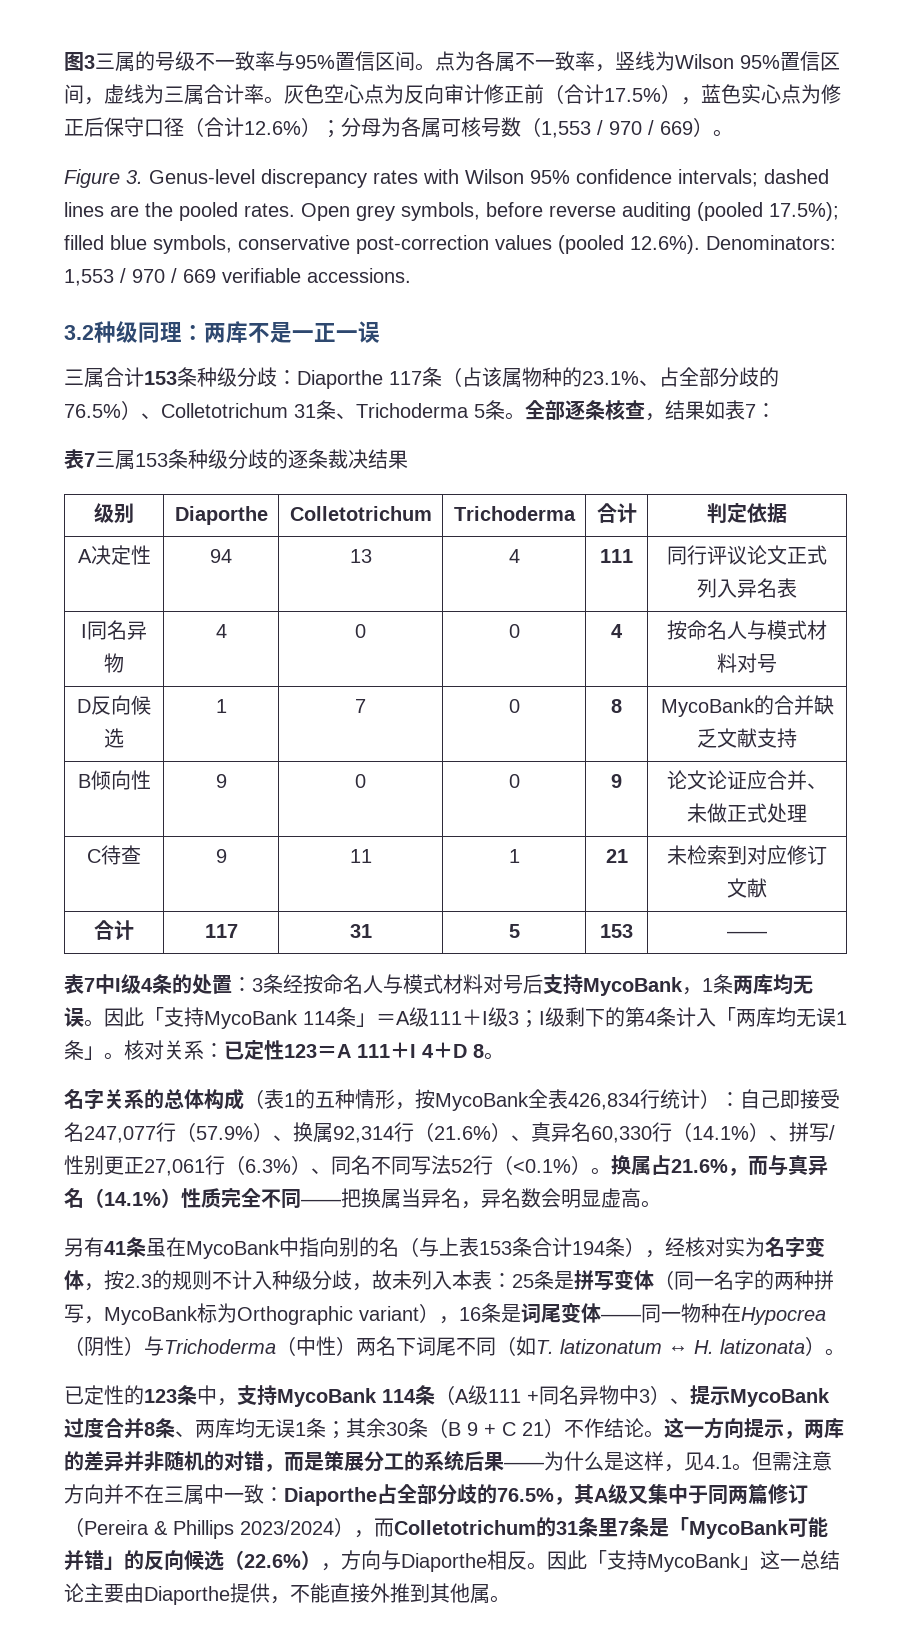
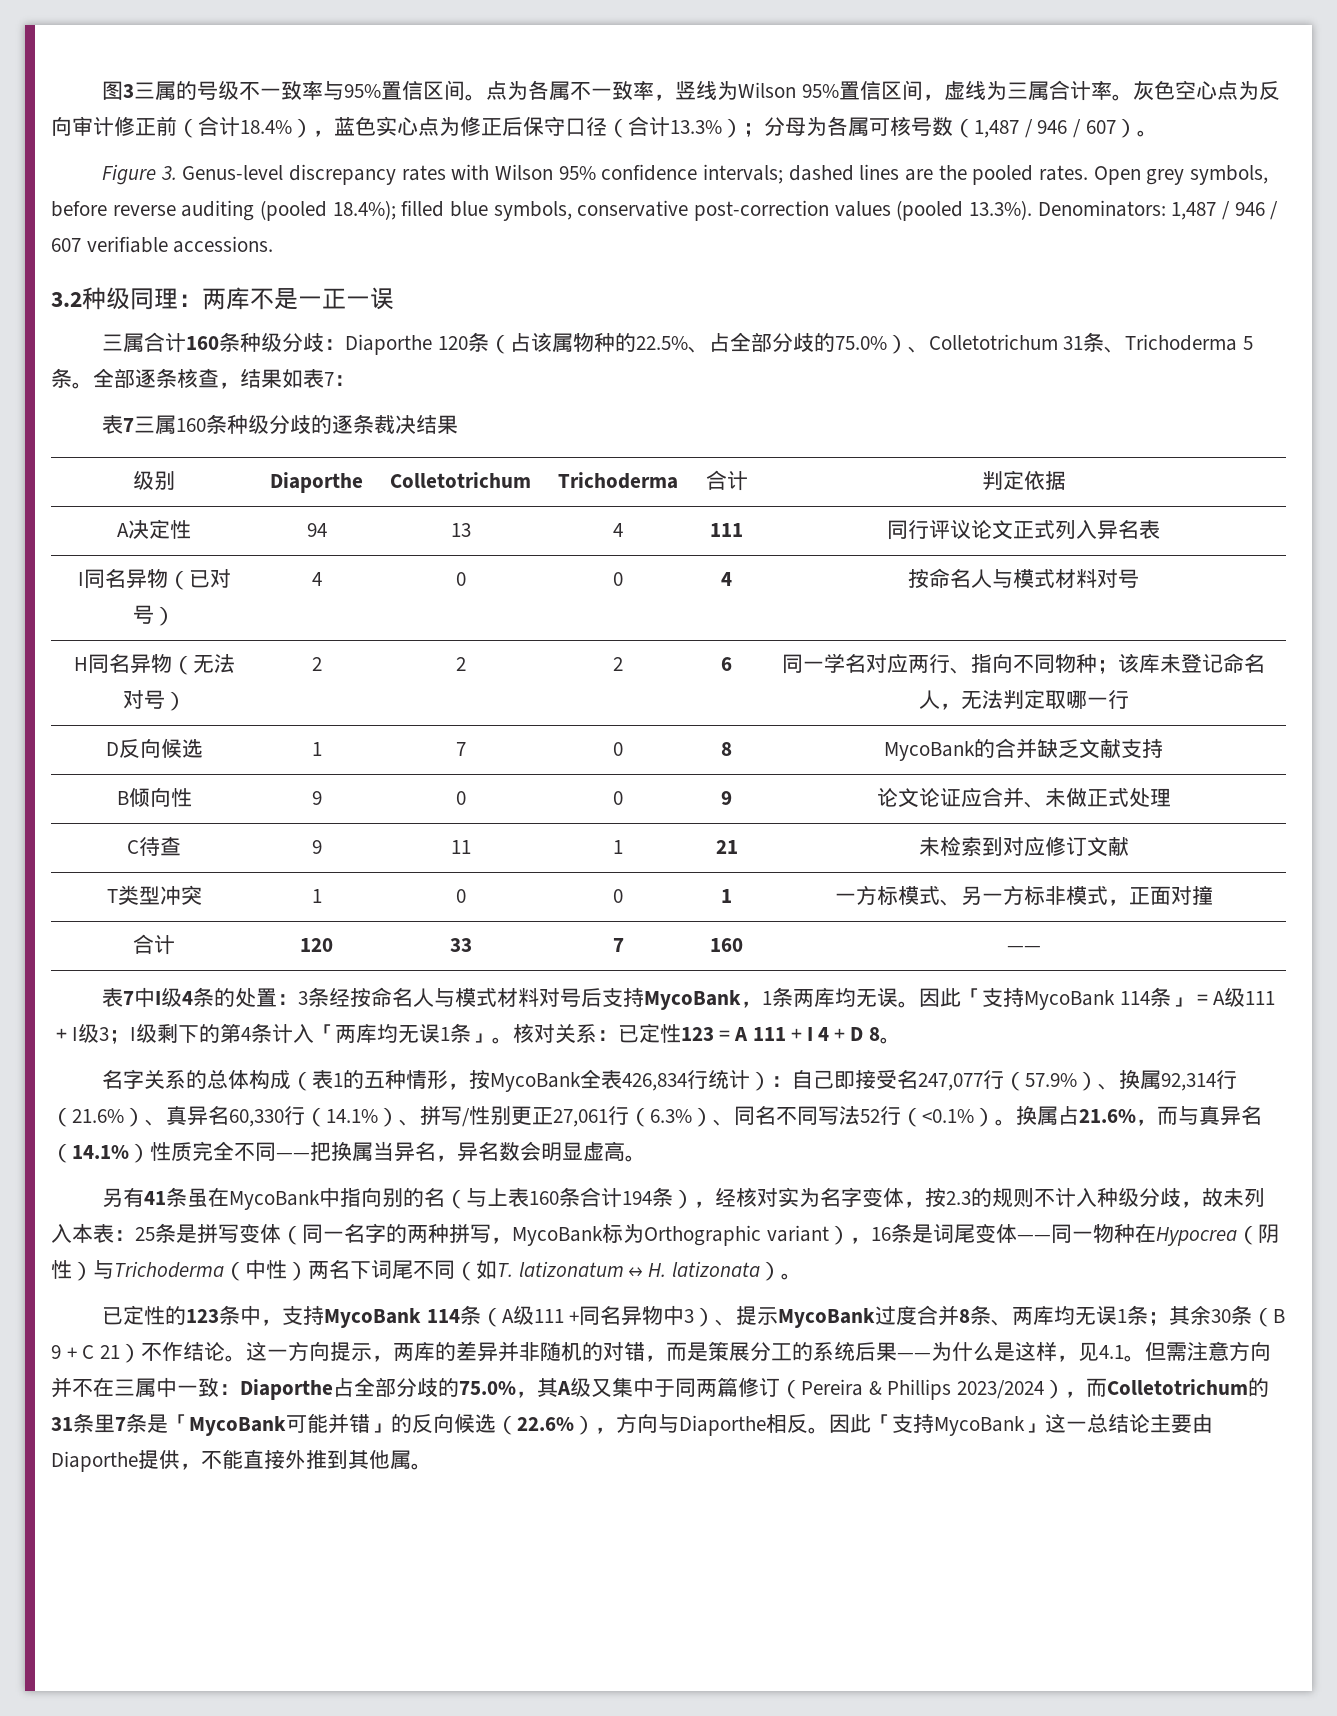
- 灰色空心点为反向审计修正前（合计17.5%），蓝色实心点为修正后保守口径（合计12.6%）；分母为各属可核号数（1,553 / 970 / 669）。
+ 灰色空心点为反向审计修正前（合计18.4%），蓝色实心点为修正后保守口径（合计13.3%）；分母为各属可核号数（1,487 / 946 / 607）。
- Open grey symbols, before reverse auditing (pooled 17.5%); filled blue symbols, conservative post-correction values (pooled 12.6%). Denominators: 1,553 / 970 / 669 verifiable accessions.
+ Open grey symbols, before reverse auditing (pooled 18.4%); filled blue symbols, conservative post-correction values (pooled 13.3%). Denominators: 1,487 / 946 / 607 verifiable accessions.
- 三属合计153条种级分歧：Diaporthe 117条（占该属物种的23.1%、占全部分歧的76.5%）、Colletotrichum 31条、Trichoderma 5条。
+ 三属合计160条种级分歧：Diaporthe 120条（占该属物种的22.5%、占全部分歧的75.0%）、Colletotrichum 31条、Trichoderma 5条。
- 表7三属153条种级分歧的逐条裁决结果
+ 表7三属160条种级分歧的逐条裁决结果
- I同名异物 | 4 | 0 | 0 | 4 | 按命名人与模式材料对号
+ I同名异物（已对号） | 4 | 0 | 0 | 4 | 按命名人与模式材料对号
+ H同名异物（无法对号） | 2 | 2 | 2 | 6 | 同一学名对应两行、指向不同物种；该库未登记命名人，无法判定取哪一行
- 合计 | 117 | 31 | 5 | 153 | ——
+ T类型冲突 | 1 | 0 | 0 | 1 | 一方标模式、另一方标非模式，正面对撞
+ 合计 | 120 | 33 | 7 | 160 | ——
- 另有41条虽在MycoBank中指向别的名（与上表153条合计194条），经核对实为名字变体，按2.3的规则不计入种级分歧，故未列入本表：
+ 另有41条虽在MycoBank中指向别的名（与上表160条合计194条），经核对实为名字变体，按2.3的规则不计入种级分歧，故未列入本表：
- 但需注意方向并不在三属中一致：Diaporthe占全部分歧的76.5%，其A级又集中于同两篇修订（Pereira & Phillips 2023/2024），而Colletotrichum的31条里7条是「MycoBank可能并错」的反向候选（22.6%），方向与Diaporthe相反。
+ 但需注意方向并不在三属中一致：Diaporthe占全部分歧的75.0%，其A级又集中于同两篇修订（Pereira & Phillips 2023/2024），而Colletotrichum的31条里7条是「MycoBank可能并错」的反向候选（22.6%），方向与Diaporthe相反。

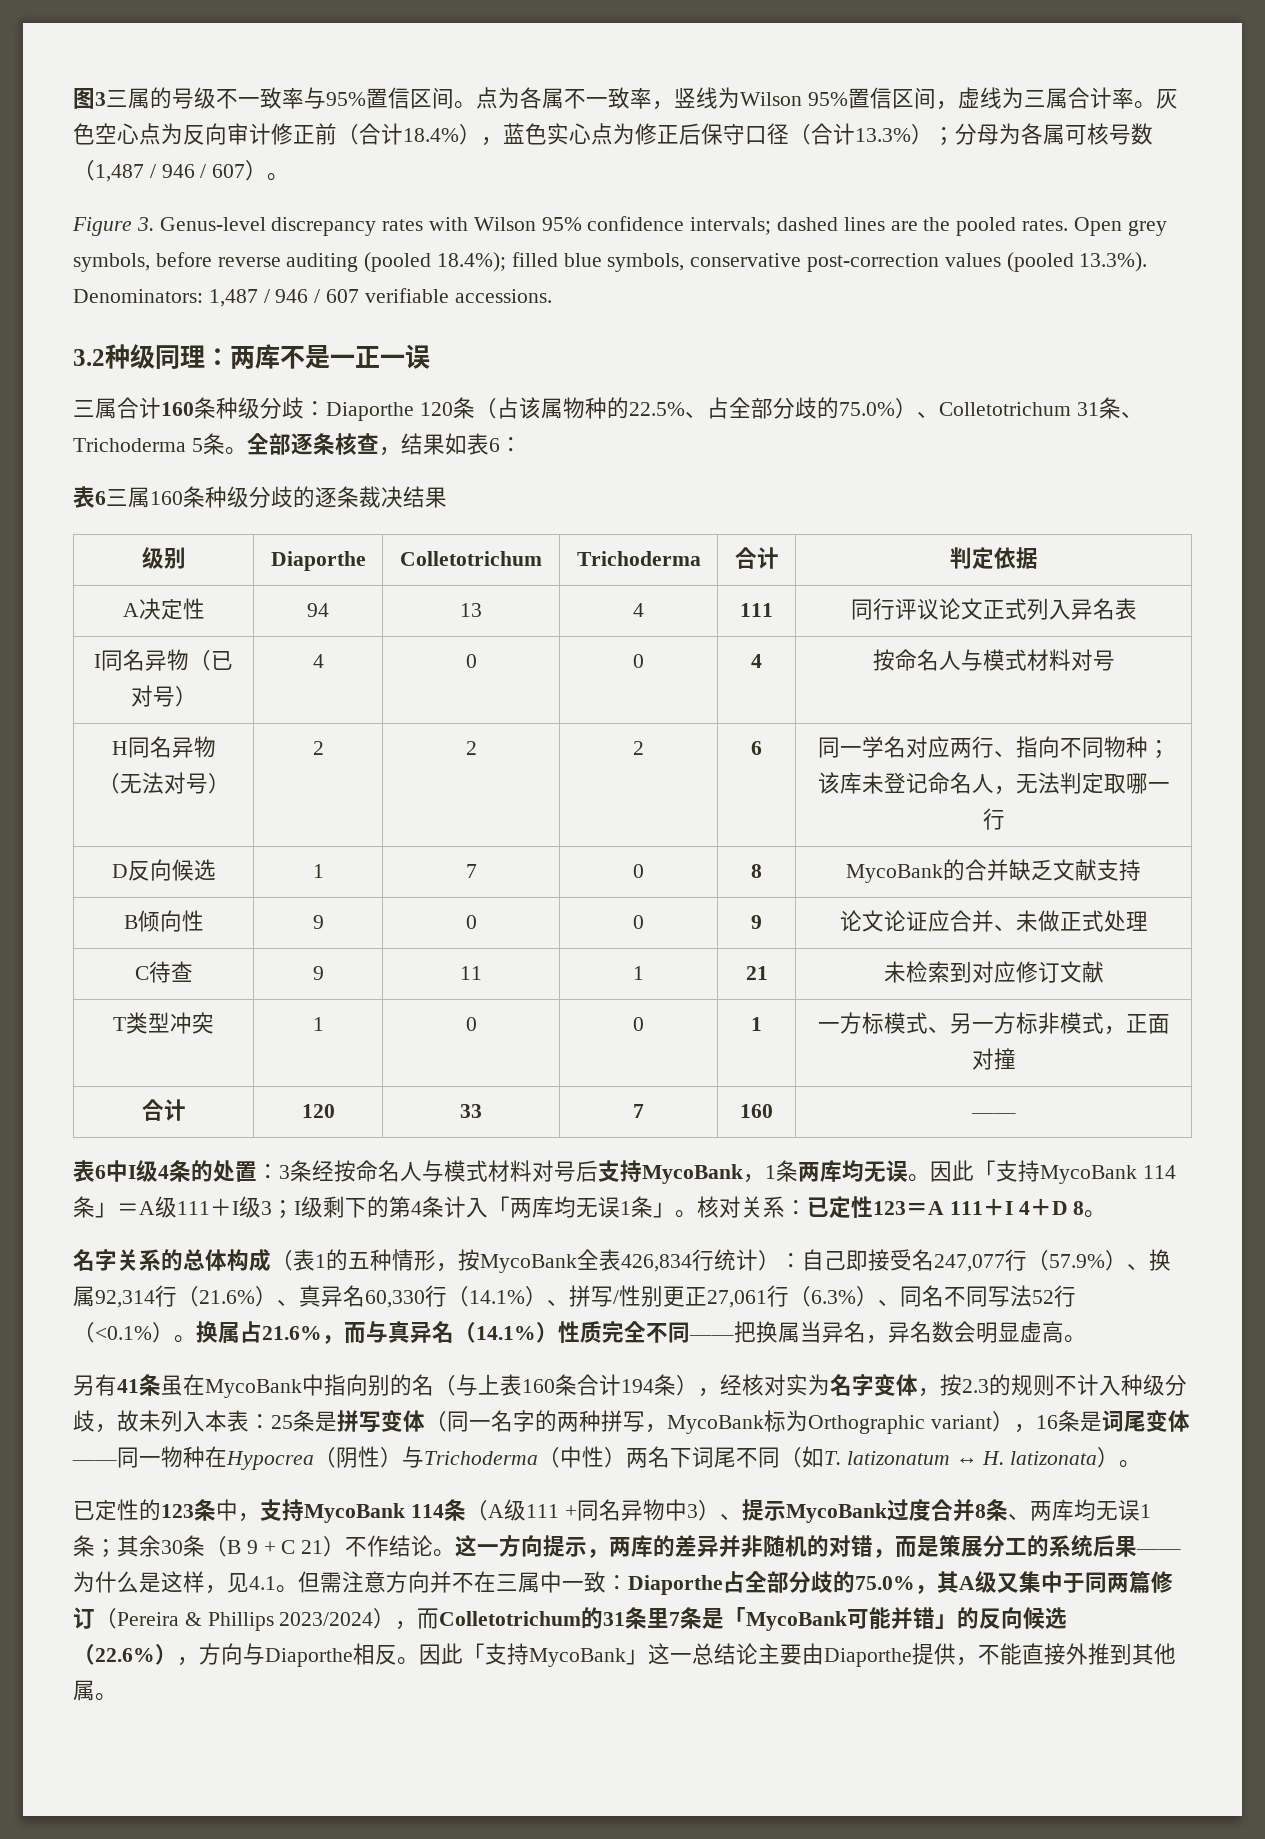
- 全部逐条核查，结果如表7：
+ 全部逐条核查，结果如表6：
- 表7三属160条种级分歧的逐条裁决结果
+ 表6三属160条种级分歧的逐条裁决结果
- 表7中I级4条的处置：3条经按命名人与模式材料对号后支持MycoBank，1条两库均无误。
+ 表6中I级4条的处置：3条经按命名人与模式材料对号后支持MycoBank，1条两库均无误。

